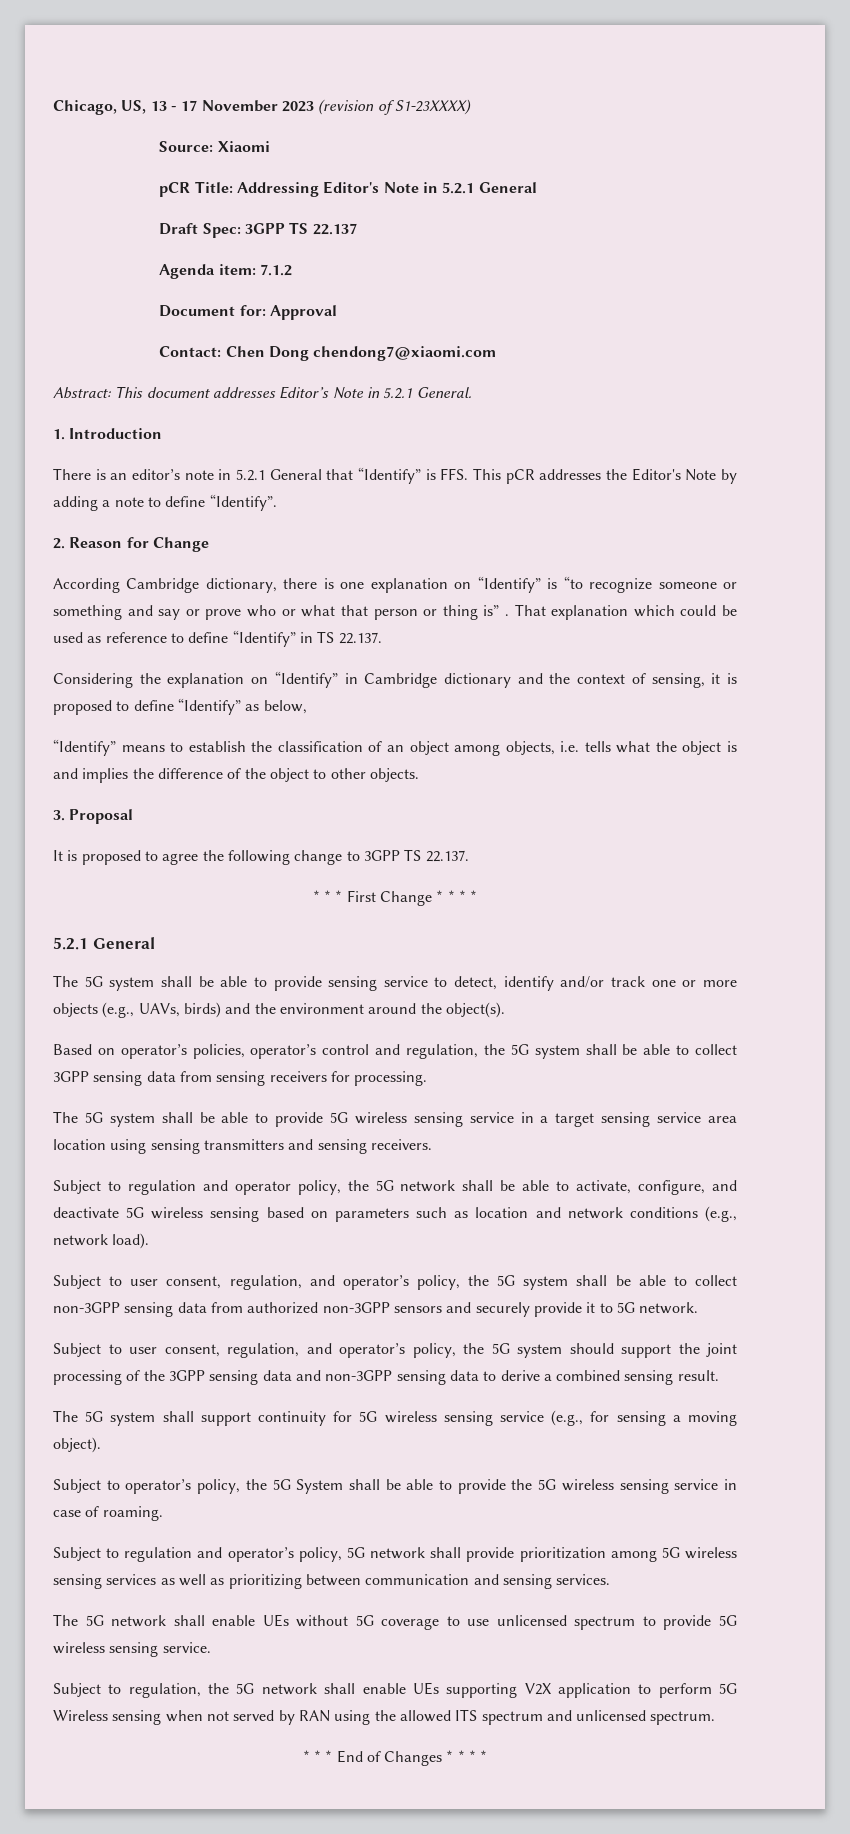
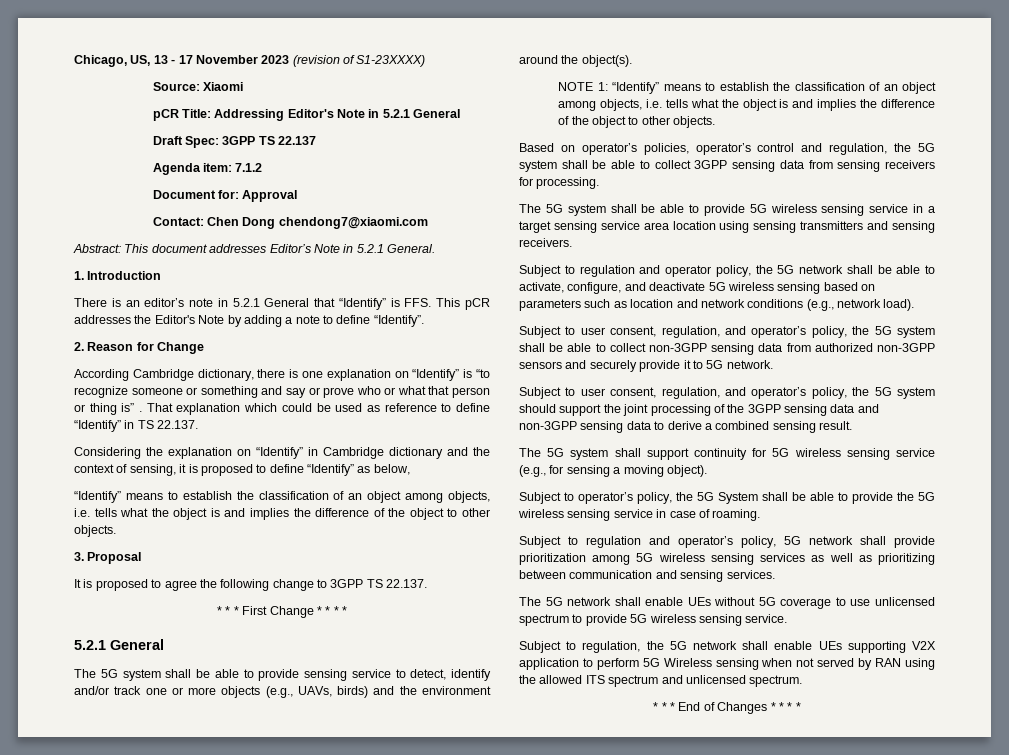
+ NOTE 1: “Identify” means to establish the classification of an object among objects, i.e. tells what the object is and implies the difference of the object to other objects.

